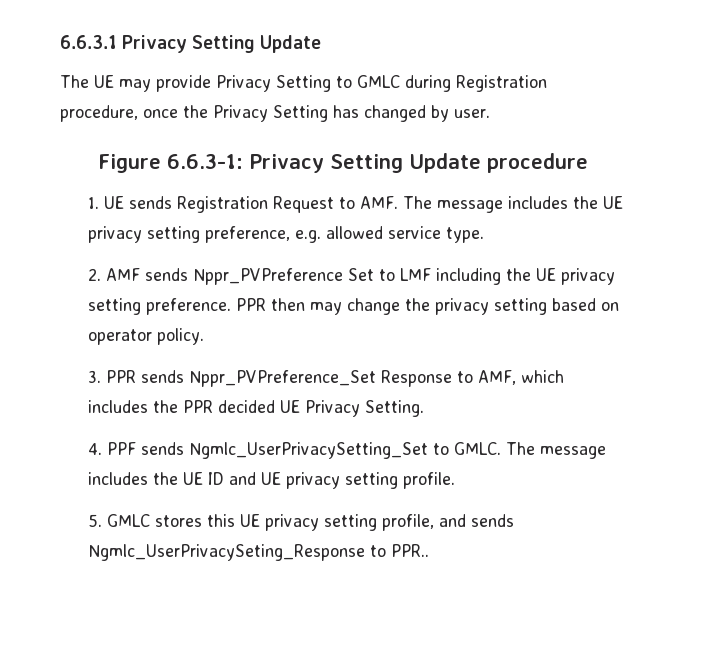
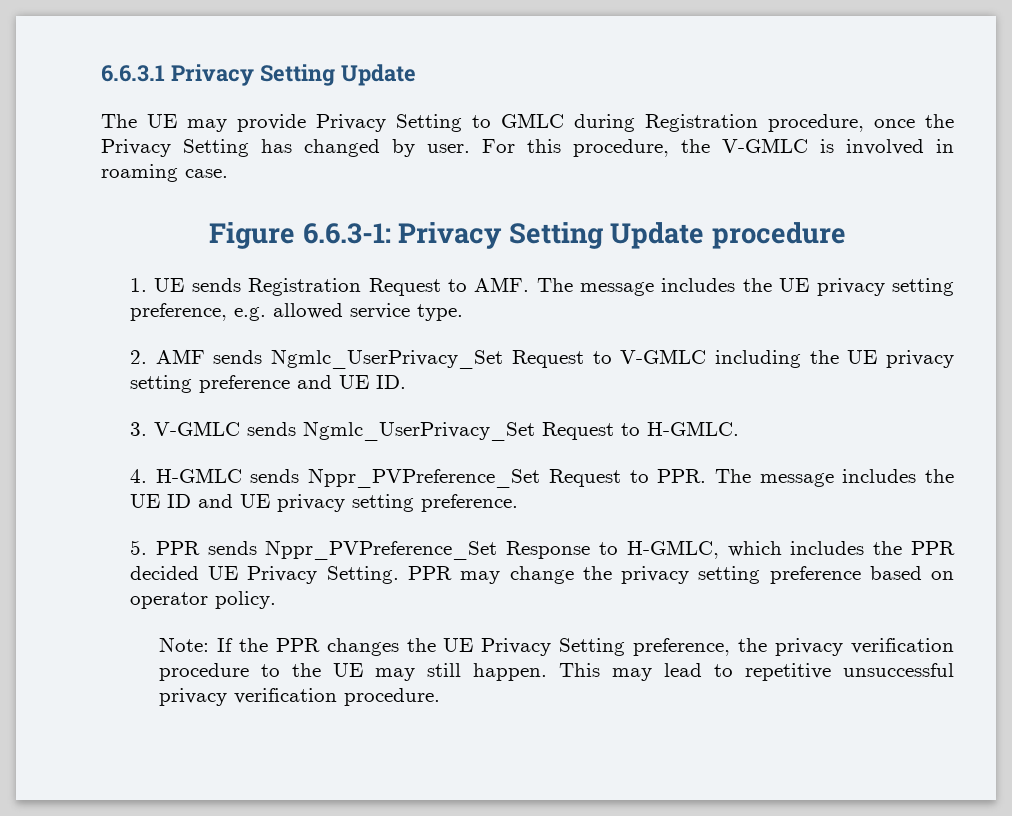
+ For this procedure, the V-GMLC is involved in roaming case.
- 2. AMF sends Nppr_PVPreference Set to LMF including the UE privacy setting preference. PPR then may change the privacy setting based on operator policy.
- 3. PPR sends Nppr_PVPreference_Set Response to AMF, which includes the PPR decided UE Privacy Setting.
- 4. PPF sends Ngmlc_UserPrivacySetting_Set to GMLC. The message includes the UE ID and UE privacy setting profile.
+ 2. AMF sends Ngmlc_UserPrivacy_Set Request to V-GMLC including the UE privacy setting preference and UE ID.
+ 3. V-GMLC sends Ngmlc_UserPrivacy_Set Request to H-GMLC.
+ 4. H-GMLC sends Nppr_PVPreference_Set Request to PPR. The message includes the UE ID and UE privacy setting preference.
- 5. GMLC stores this UE privacy setting profile, and sends Ngmlc_UserPrivacySeting_Response to PPR..
+ 5. PPR sends Nppr_PVPreference_Set Response to H-GMLC, which includes the PPR decided UE Privacy Setting. PPR may change the privacy setting preference based on operator policy.
+ Note: If the PPR changes the UE Privacy Setting preference, the privacy verification procedure to the UE may still happen. This may lead to repetitive unsuccessful privacy verification procedure.

